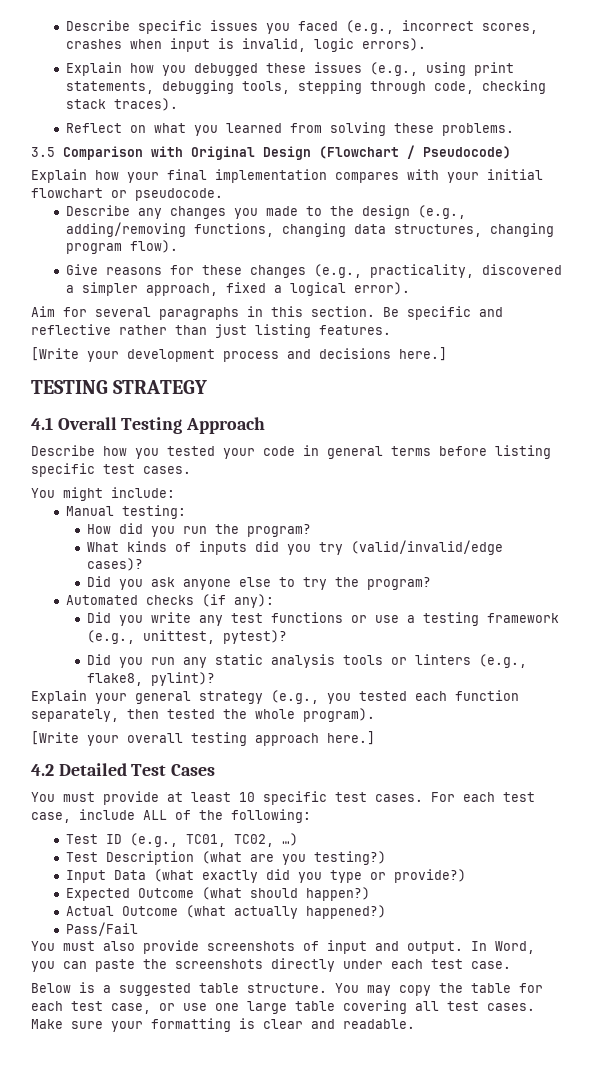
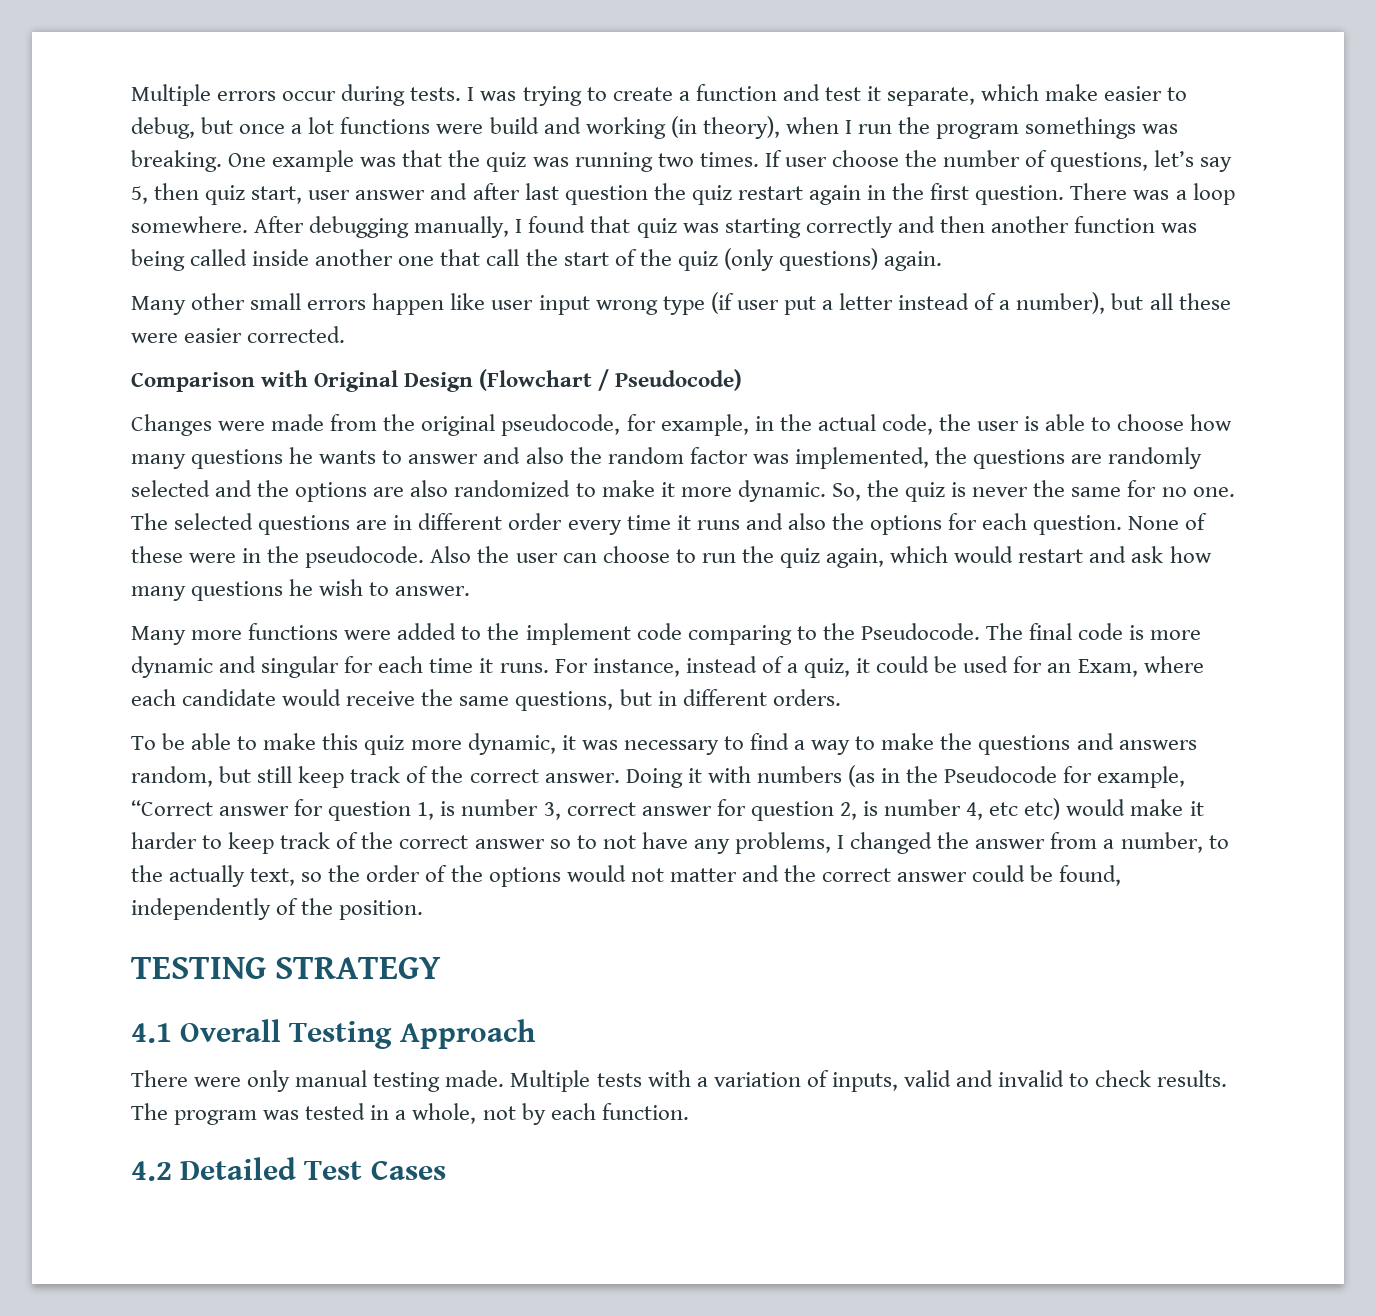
- Describe specific issues you faced (e.g., incorrect scores, crashes when input is invalid, logic errors).
- Explain how you debugged these issues (e.g., using print statements, debugging tools, stepping through code, checking stack traces).
- Reflect on what you learned from solving these problems.
- 3.5 Comparison with Original Design (Flowchart / Pseudocode)
+ Multiple errors occur during tests. I was trying to create a function and test it separate, which make easier to debug, but once a lot functions were build and working (in theory), when I run the program somethings was breaking. One example was that the quiz was running two times. If user choose the number of questions, let’s say 5, then quiz start, user answer and after last question the quiz restart again in the first question. There was a loop somewhere. After debugging manually, I found that quiz was starting correctly and then another function was being called inside another one that call the start of the quiz (only questions) again.
+ Many other small errors happen like user input wrong type (if user put a letter instead of a number), but all these were easier corrected.
+ Comparison with Original Design (Flowchart / Pseudocode)
- Explain how your final implementation compares with your initial flowchart or pseudocode.
- Describe any changes you made to the design (e.g., adding/removing functions, changing data structures, changing program flow).
- Give reasons for these changes (e.g., practicality, discovered a simpler approach, fixed a logical error).
- Aim for several paragraphs in this section. Be specific and reflective rather than just listing features.
- [Write your development process and decisions here.]
+ Changes were made from the original pseudocode, for example, in the actual code, the user is able to choose how many questions he wants to answer and also the random factor was implemented, the questions are randomly selected and the options are also randomized to make it more dynamic. So, the quiz is never the same for no one. The selected questions are in different order every time it runs and also the options for each question. None of these were in the pseudocode. Also the user can choose to run the quiz again, which would restart and ask how many questions he wish to answer.
+ Many more functions were added to the implement code comparing to the Pseudocode. The final code is more dynamic and singular for each time it runs. For instance, instead of a quiz, it could be used for an Exam, where each candidate would receive the same questions, but in different orders.
+ To be able to make this quiz more dynamic, it was necessary to find a way to make the questions and answers random, but still keep track of the correct answer. Doing it with numbers (as in the Pseudocode for example, “Correct answer for question 1, is number 3, correct answer for question 2, is number 4, etc etc) would make it harder to keep track of the correct answer so to not have any problems, I changed the answer from a number, to the actually text, so the order of the options would not matter and the correct answer could be found, independently of the position.
- Describe how you tested your code in general terms before listing specific test cases.
- You might include:
- Manual testing:
- How did you run the program?
- What kinds of inputs did you try (valid/invalid/edge cases)?
- Did you ask anyone else to try the program?
- Automated checks (if any):
- Did you write any test functions or use a testing framework (e.g., unittest, pytest)?
- Did you run any static analysis tools or linters (e.g., flake8, pylint)?
- Explain your general strategy (e.g., you tested each function separately, then tested the whole program).
- [Write your overall testing approach here.]
+ There were only manual testing made. Multiple tests with a variation of inputs, valid and invalid to check results. The program was tested in a whole, not by each function.
  4.2 Detailed Test Cases
- You must provide at least 10 specific test cases. For each test case, include ALL of the following:
- Test ID (e.g., TC01, TC02, …)
- Test Description (what are you testing?)
- Input Data (what exactly did you type or provide?)
- Expected Outcome (what should happen?)
- Actual Outcome (what actually happened?)
- Pass/Fail
- You must also provide screenshots of input and output. In Word, you can paste the screenshots directly under each test case.
- Below is a suggested table structure. You may copy the table for each test case, or use one large table covering all test cases. Make sure your formatting is clear and readable.

